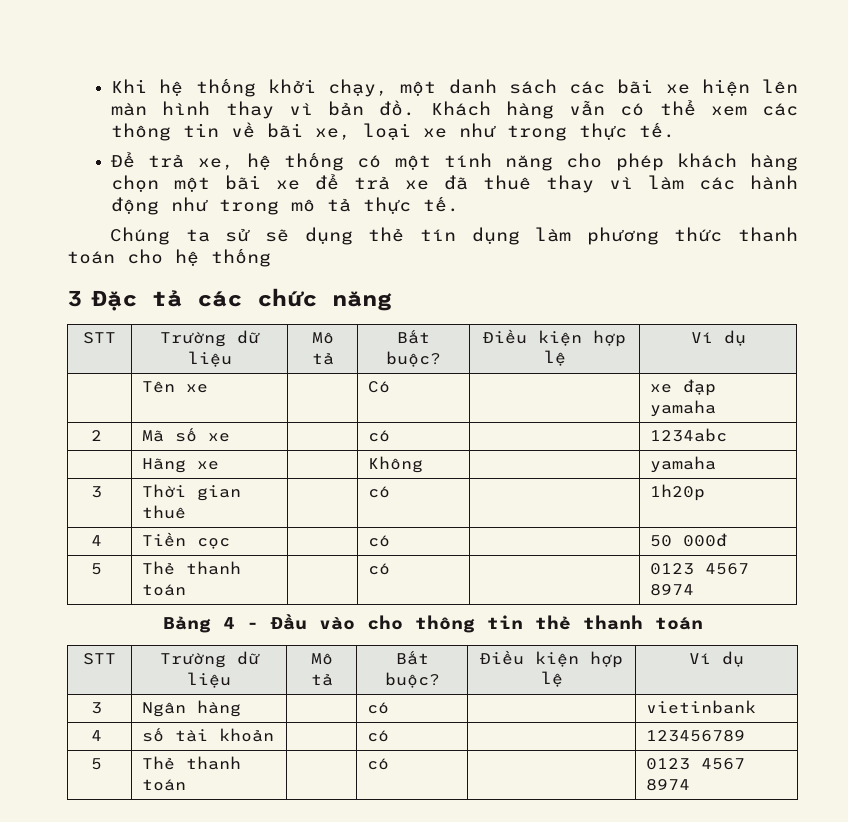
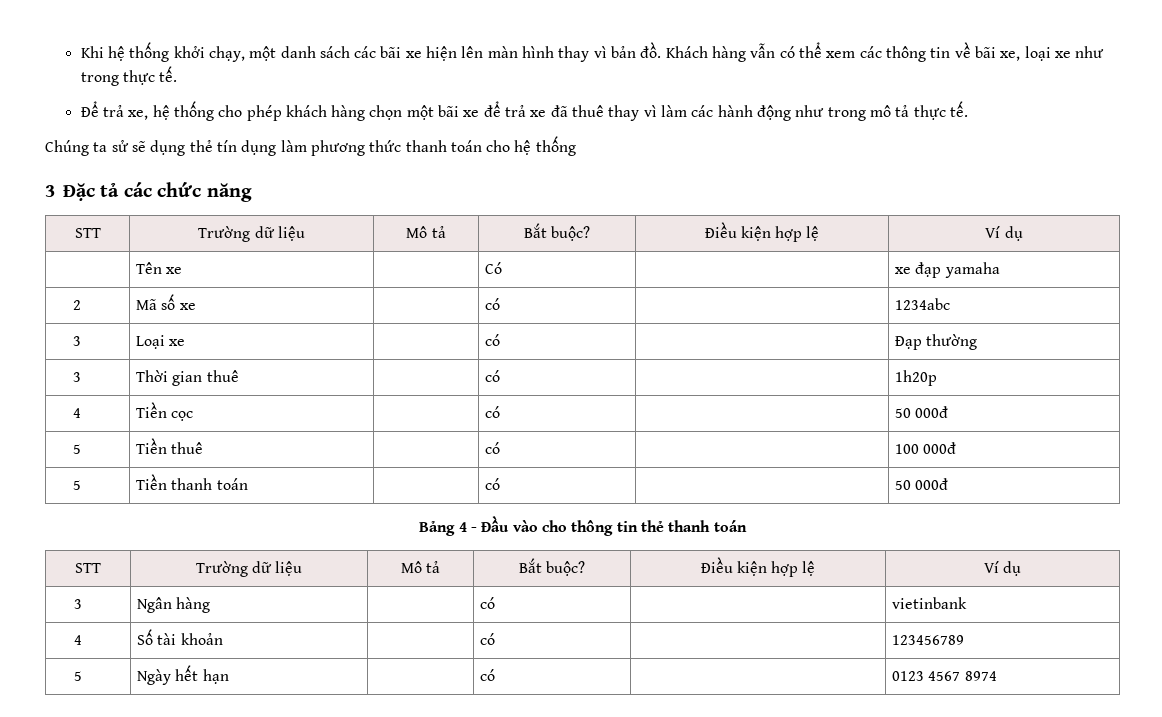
- Để trả xe, hệ thống có một tính năng cho phép khách hàng chọn một bãi xe để trả xe đã thuê thay vì làm các hành động như trong mô tả thực tế.
+ Để trả xe, hệ thống cho phép khách hàng chọn một bãi xe để trả xe đã thuê thay vì làm các hành động như trong mô tả thực tế.
- | Hãng xe | | Không | | yamaha
+ 3 | Loại xe | | có | | Đạp thường
  4 | Tiền cọc | | có | | 50 000đ
- 5 | Thẻ thanh toán | | có | | 0123 4567 8974
+ 5 | Tiền thuê | | có | | 100 000đ
+ 5 | Tiền thanh toán | | có | | 50 000đ
- 4 | số tài khoản | | có | | 123456789
- 5 | Thẻ thanh toán | | có | | 0123 4567 8974
+ 4 | Số tài khoản | | có | | 123456789
+ 5 | Ngày hết hạn | | có | | 0123 4567 8974

